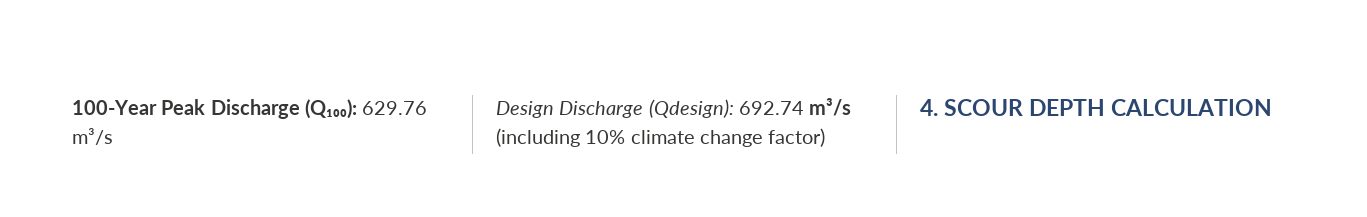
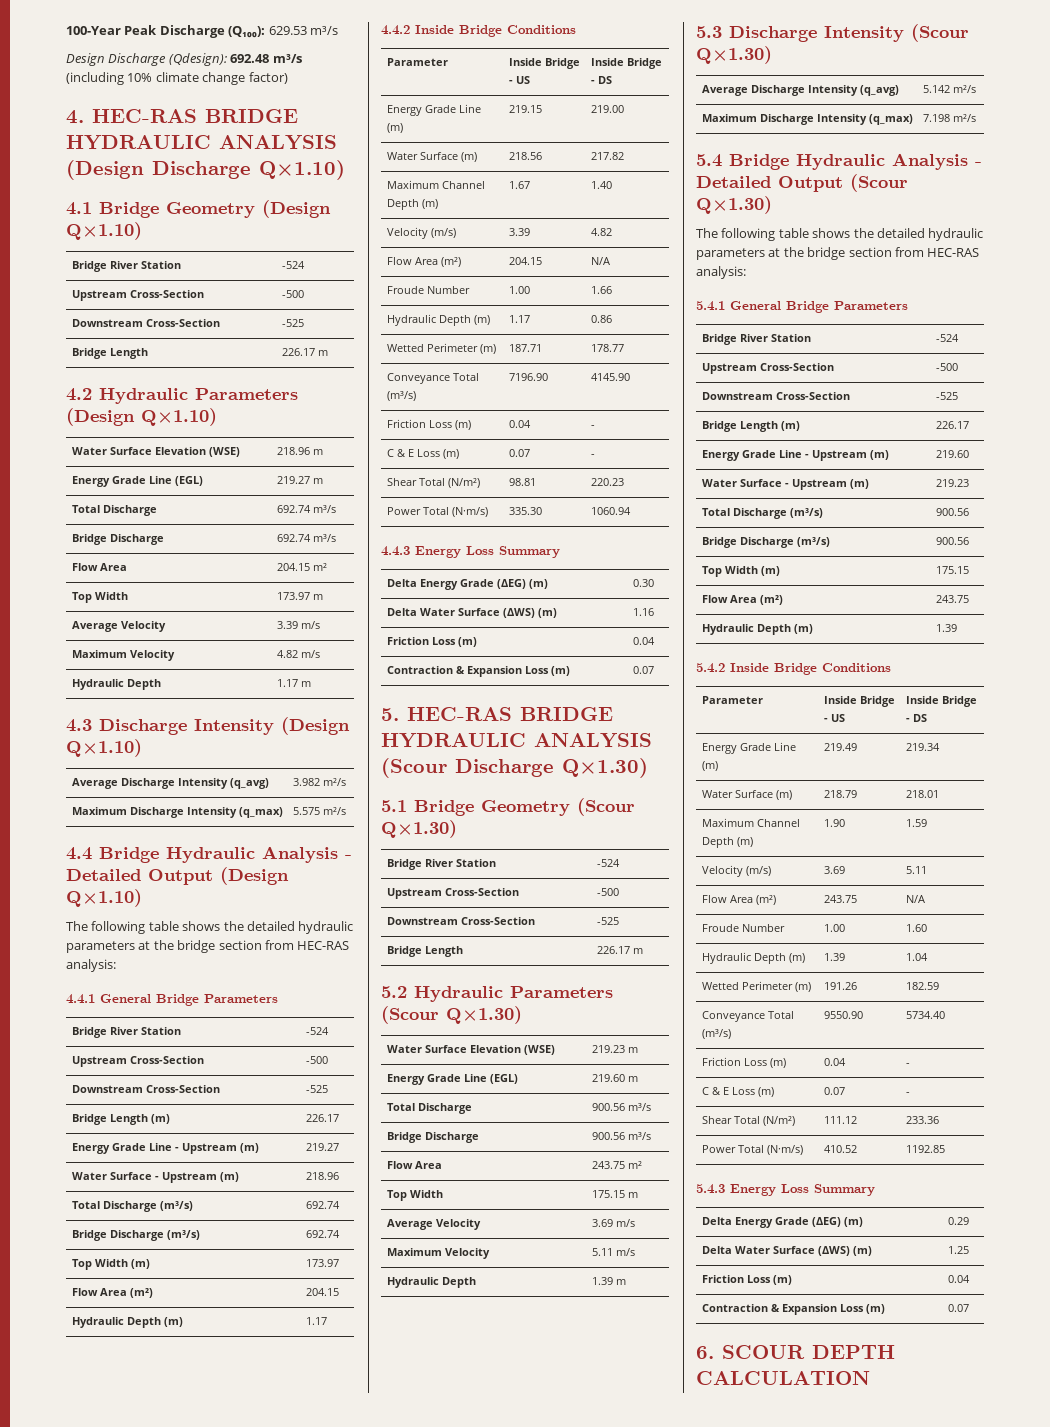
- 100-Year Peak Discharge (Q₁₀₀): 629.76 m³/s
+ 100-Year Peak Discharge (Q₁₀₀): 629.53 m³/s
- Design Discharge (Qdesign): 692.74 m³/s (including 10% climate change factor)
+ Design Discharge (Qdesign): 692.48 m³/s (including 10% climate change factor)
- 4. SCOUR DEPTH CALCULATION
+ 4. HEC-RAS BRIDGE HYDRAULIC ANALYSIS (Design Discharge Q×1.10)
+ 4.1 Bridge Geometry (Design Q×1.10)
+ Bridge River Station | -524
+ Upstream Cross-Section | -500
+ Downstream Cross-Section | -525
+ Bridge Length | 226.17 m
+ 4.2 Hydraulic Parameters (Design Q×1.10)
+ Water Surface Elevation (WSE) | 218.96 m
+ Energy Grade Line (EGL) | 219.27 m
+ Total Discharge | 692.74 m³/s
+ Bridge Discharge | 692.74 m³/s
+ Flow Area | 204.15 m²
+ Top Width | 173.97 m
+ Average Velocity | 3.39 m/s
+ Maximum Velocity | 4.82 m/s
+ Hydraulic Depth | 1.17 m
+ 4.3 Discharge Intensity (Design Q×1.10)
+ Average Discharge Intensity (q_avg) | 3.982 m²/s
+ Maximum Discharge Intensity (q_max) | 5.575 m²/s
+ 4.4 Bridge Hydraulic Analysis - Detailed Output (Design Q×1.10)
+ The following table shows the detailed hydraulic parameters at the bridge section from HEC-RAS analysis:
+ 4.4.1 General Bridge Parameters
+ Bridge River Station | -524
+ Upstream Cross-Section | -500
+ Downstream Cross-Section | -525
+ Bridge Length (m) | 226.17
+ Energy Grade Line - Upstream (m) | 219.27
+ Water Surface - Upstream (m) | 218.96
+ Total Discharge (m³/s) | 692.74
+ Bridge Discharge (m³/s) | 692.74
+ Top Width (m) | 173.97
+ Flow Area (m²) | 204.15
+ Hydraulic Depth (m) | 1.17
+ 4.4.2 Inside Bridge Conditions
+ Parameter | Inside Bridge - US | Inside Bridge - DS
+ Energy Grade Line (m) | 219.15 | 219.00
+ Water Surface (m) | 218.56 | 217.82
+ Maximum Channel Depth (m) | 1.67 | 1.40
+ Velocity (m/s) | 3.39 | 4.82
+ Flow Area (m²) | 204.15 | N/A
+ Froude Number | 1.00 | 1.66
+ Hydraulic Depth (m) | 1.17 | 0.86
+ Wetted Perimeter (m) | 187.71 | 178.77
+ Conveyance Total (m³/s) | 7196.90 | 4145.90
+ Friction Loss (m) | 0.04 | -
+ C & E Loss (m) | 0.07 | -
+ Shear Total (N/m²) | 98.81 | 220.23
+ Power Total (N·m/s) | 335.30 | 1060.94
+ 4.4.3 Energy Loss Summary
+ Delta Energy Grade (ΔEG) (m) | 0.30
+ Delta Water Surface (ΔWS) (m) | 1.16
+ Friction Loss (m) | 0.04
+ Contraction & Expansion Loss (m) | 0.07
+ 5. HEC-RAS BRIDGE HYDRAULIC ANALYSIS (Scour Discharge Q×1.30)
+ 5.1 Bridge Geometry (Scour Q×1.30)
+ Bridge River Station | -524
+ Upstream Cross-Section | -500
+ Downstream Cross-Section | -525
+ Bridge Length | 226.17 m
+ 5.2 Hydraulic Parameters (Scour Q×1.30)
+ Water Surface Elevation (WSE) | 219.23 m
+ Energy Grade Line (EGL) | 219.60 m
+ Total Discharge | 900.56 m³/s
+ Bridge Discharge | 900.56 m³/s
+ Flow Area | 243.75 m²
+ Top Width | 175.15 m
+ Average Velocity | 3.69 m/s
+ Maximum Velocity | 5.11 m/s
+ Hydraulic Depth | 1.39 m
+ 5.3 Discharge Intensity (Scour Q×1.30)
+ Average Discharge Intensity (q_avg) | 5.142 m²/s
+ Maximum Discharge Intensity (q_max) | 7.198 m²/s
+ 5.4 Bridge Hydraulic Analysis - Detailed Output (Scour Q×1.30)
+ The following table shows the detailed hydraulic parameters at the bridge section from HEC-RAS analysis:
+ 5.4.1 General Bridge Parameters
+ Bridge River Station | -524
+ Upstream Cross-Section | -500
+ Downstream Cross-Section | -525
+ Bridge Length (m) | 226.17
+ Energy Grade Line - Upstream (m) | 219.60
+ Water Surface - Upstream (m) | 219.23
+ Total Discharge (m³/s) | 900.56
+ Bridge Discharge (m³/s) | 900.56
+ Top Width (m) | 175.15
+ Flow Area (m²) | 243.75
+ Hydraulic Depth (m) | 1.39
+ 5.4.2 Inside Bridge Conditions
+ Parameter | Inside Bridge - US | Inside Bridge - DS
+ Energy Grade Line (m) | 219.49 | 219.34
+ Water Surface (m) | 218.79 | 218.01
+ Maximum Channel Depth (m) | 1.90 | 1.59
+ Velocity (m/s) | 3.69 | 5.11
+ Flow Area (m²) | 243.75 | N/A
+ Froude Number | 1.00 | 1.60
+ Hydraulic Depth (m) | 1.39 | 1.04
+ Wetted Perimeter (m) | 191.26 | 182.59
+ Conveyance Total (m³/s) | 9550.90 | 5734.40
+ Friction Loss (m) | 0.04 | -
+ C & E Loss (m) | 0.07 | -
+ Shear Total (N/m²) | 111.12 | 233.36
+ Power Total (N·m/s) | 410.52 | 1192.85
+ 5.4.3 Energy Loss Summary
+ Delta Energy Grade (ΔEG) (m) | 0.29
+ Delta Water Surface (ΔWS) (m) | 1.25
+ Friction Loss (m) | 0.04
+ Contraction & Expansion Loss (m) | 0.07
+ 6. SCOUR DEPTH CALCULATION

